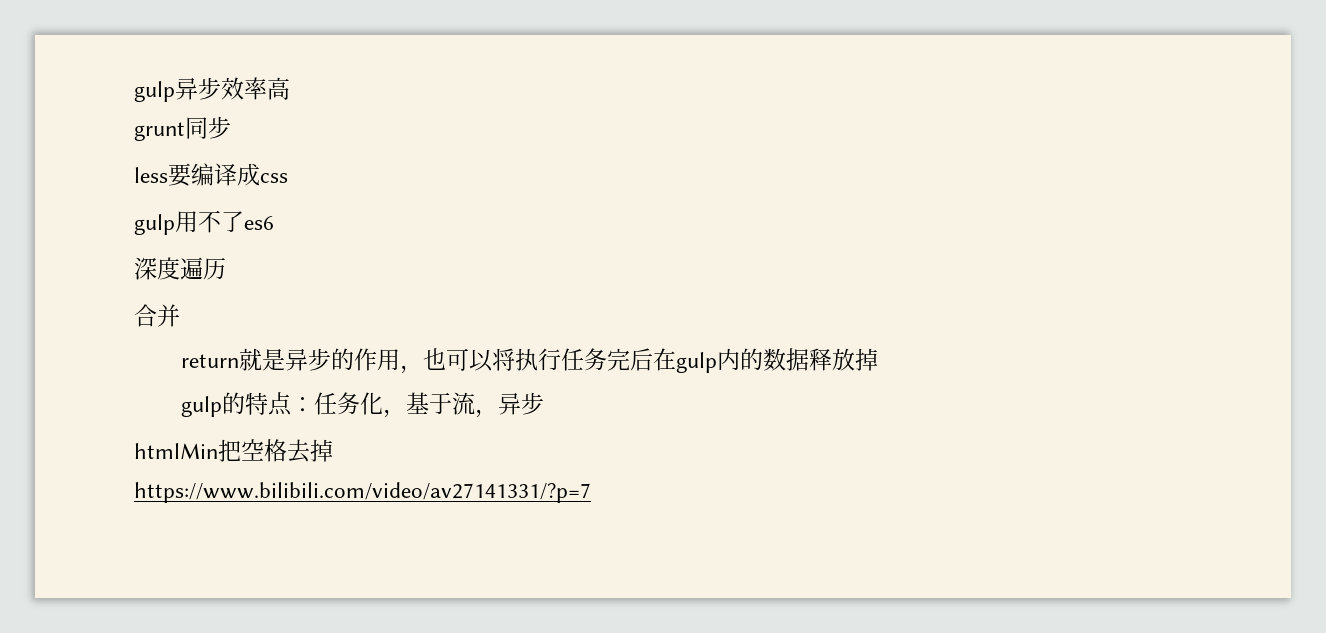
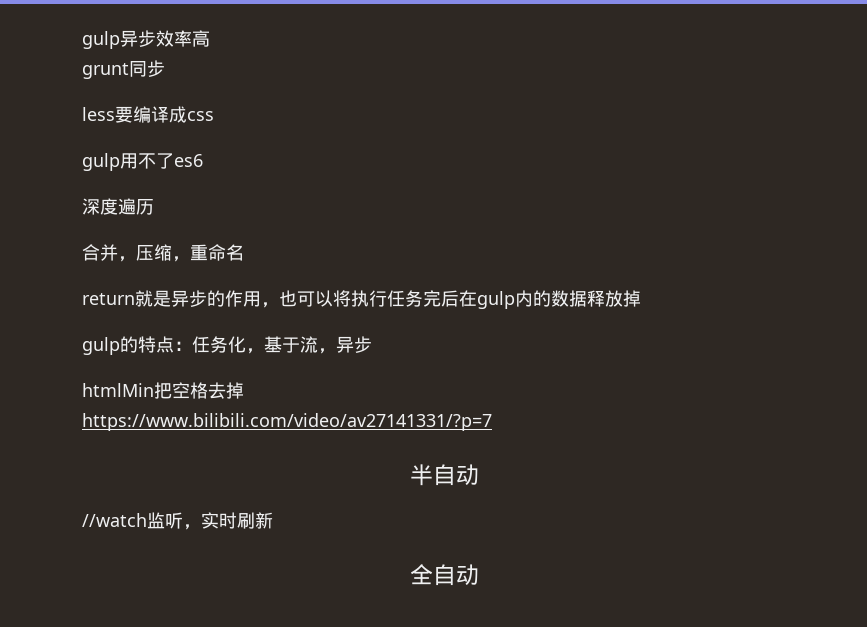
- 合并
+ 合并，压缩，重命名
+ 半自动
+ //watch监听，实时刷新
+ 全自动

